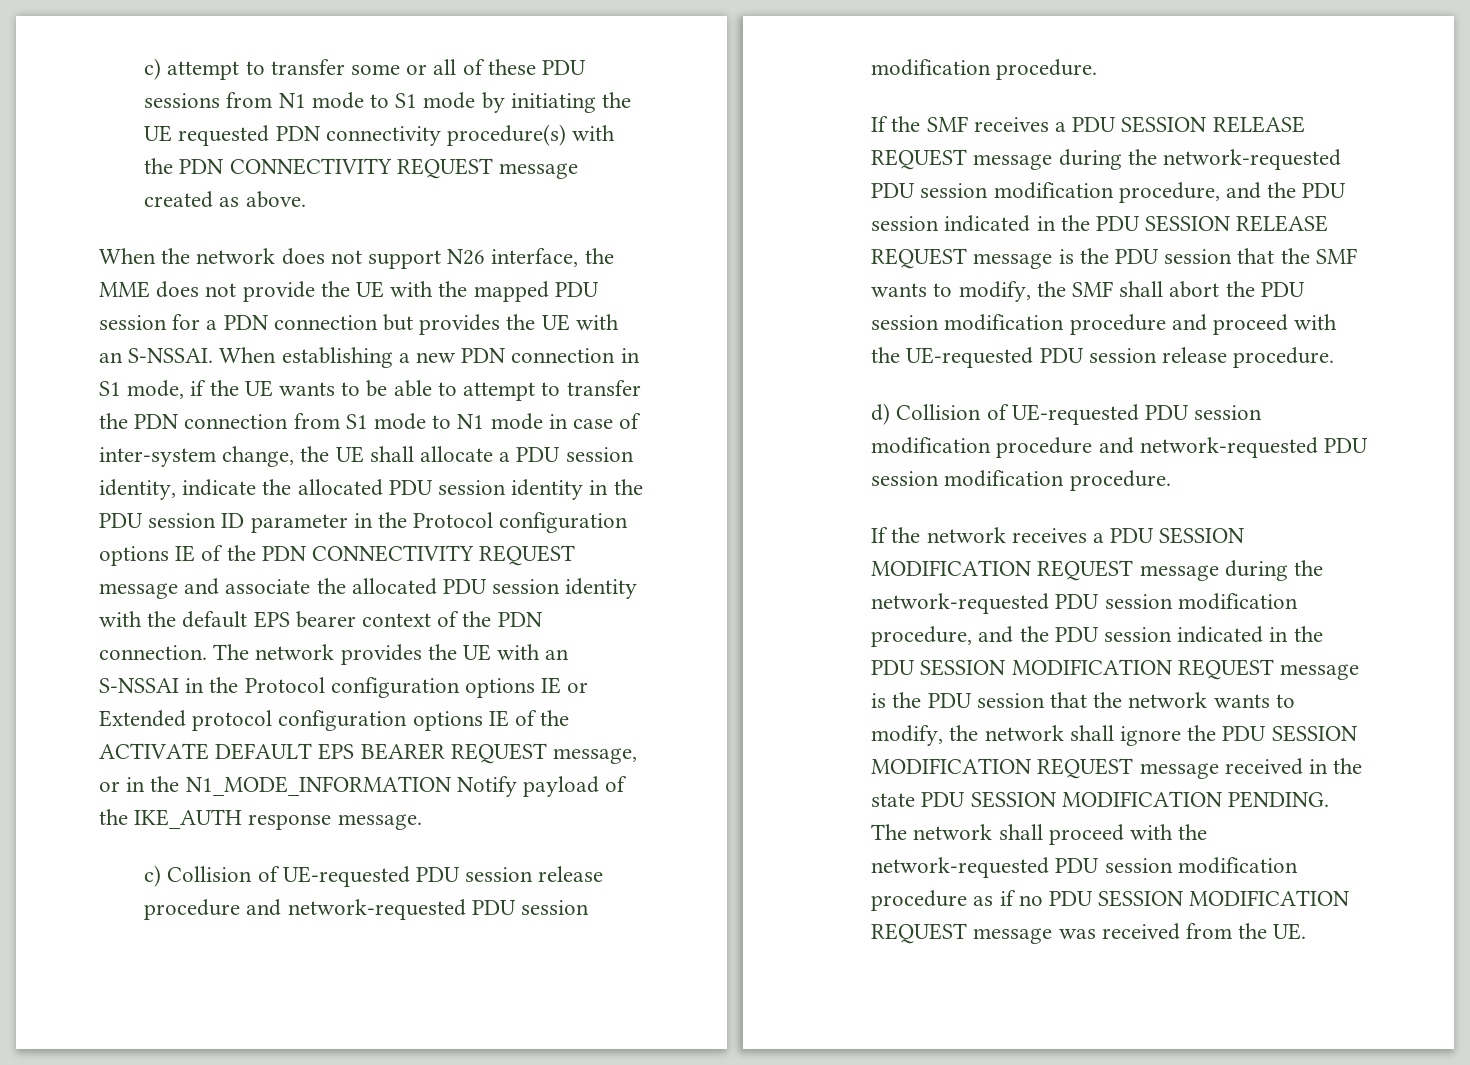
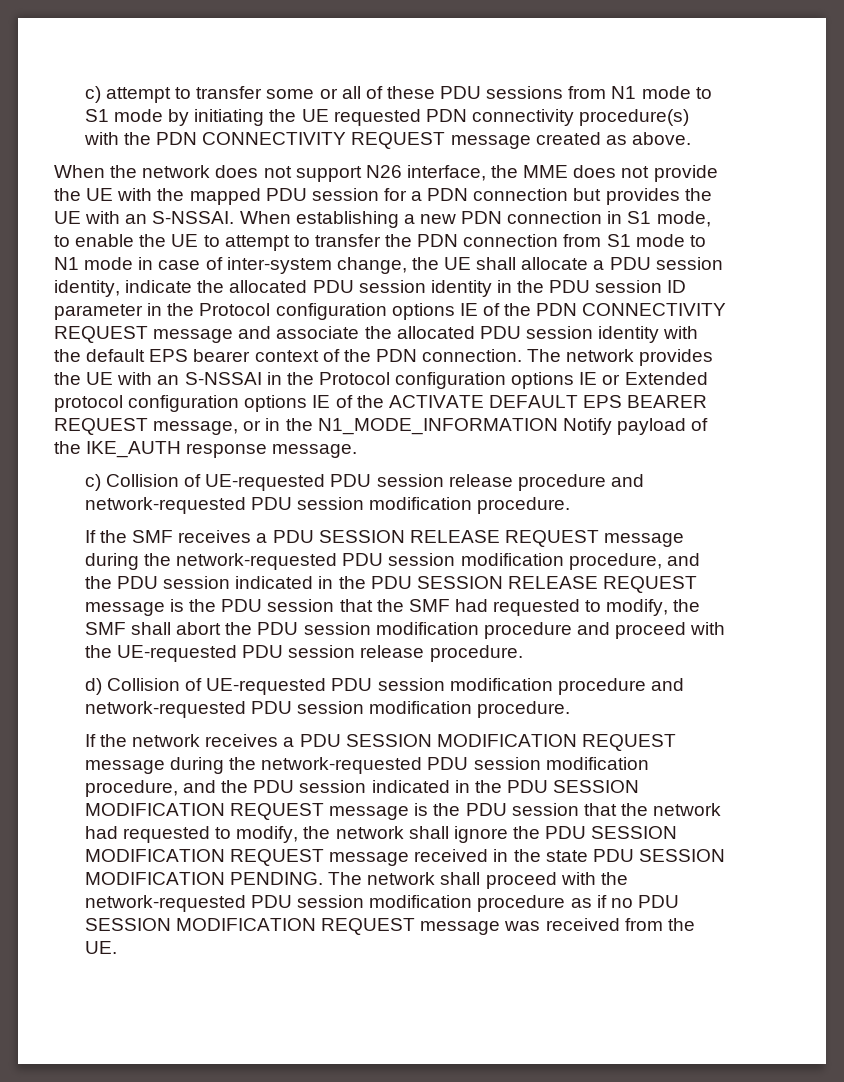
- When establishing a new PDN connection in S1 mode, if the UE wants to be able to attempt to transfer the PDN connection from S1 mode to N1 mode in case of inter-system change, the UE shall allocate a PDU session identity, indicate the allocated PDU session identity in the PDU session ID parameter in the Protocol configuration options IE of the PDN CONNECTIVITY REQUEST message and associate the allocated PDU session identity with the default EPS bearer context of the PDN connection.
+ When establishing a new PDN connection in S1 mode, to enable the UE to attempt to transfer the PDN connection from S1 mode to N1 mode in case of inter-system change, the UE shall allocate a PDU session identity, indicate the allocated PDU session identity in the PDU session ID parameter in the Protocol configuration options IE of the PDN CONNECTIVITY REQUEST message and associate the allocated PDU session identity with the default EPS bearer context of the PDN connection.
- If the SMF receives a PDU SESSION RELEASE REQUEST message during the network-requested PDU session modification procedure, and the PDU session indicated in the PDU SESSION RELEASE REQUEST message is the PDU session that the SMF wants to modify, the SMF shall abort the PDU session modification procedure and proceed with the UE-requested PDU session release procedure.
+ If the SMF receives a PDU SESSION RELEASE REQUEST message during the network-requested PDU session modification procedure, and the PDU session indicated in the PDU SESSION RELEASE REQUEST message is the PDU session that the SMF had requested to modify, the SMF shall abort the PDU session modification procedure and proceed with the UE-requested PDU session release procedure.
- If the network receives a PDU SESSION MODIFICATION REQUEST message during the network-requested PDU session modification procedure, and the PDU session indicated in the PDU SESSION MODIFICATION REQUEST message is the PDU session that the network wants to modify, the network shall ignore the PDU SESSION MODIFICATION REQUEST message received in the state PDU SESSION MODIFICATION PENDING.
+ If the network receives a PDU SESSION MODIFICATION REQUEST message during the network-requested PDU session modification procedure, and the PDU session indicated in the PDU SESSION MODIFICATION REQUEST message is the PDU session that the network had requested to modify, the network shall ignore the PDU SESSION MODIFICATION REQUEST message received in the state PDU SESSION MODIFICATION PENDING.

